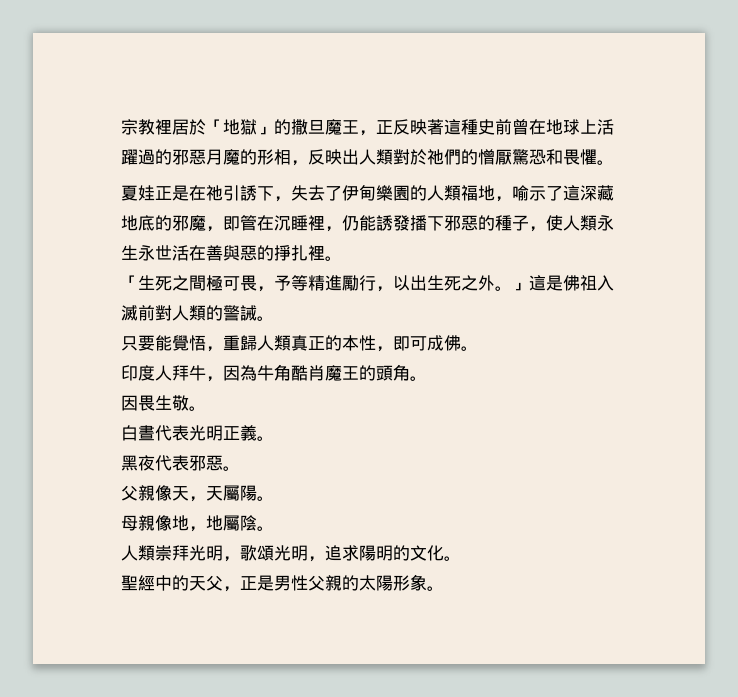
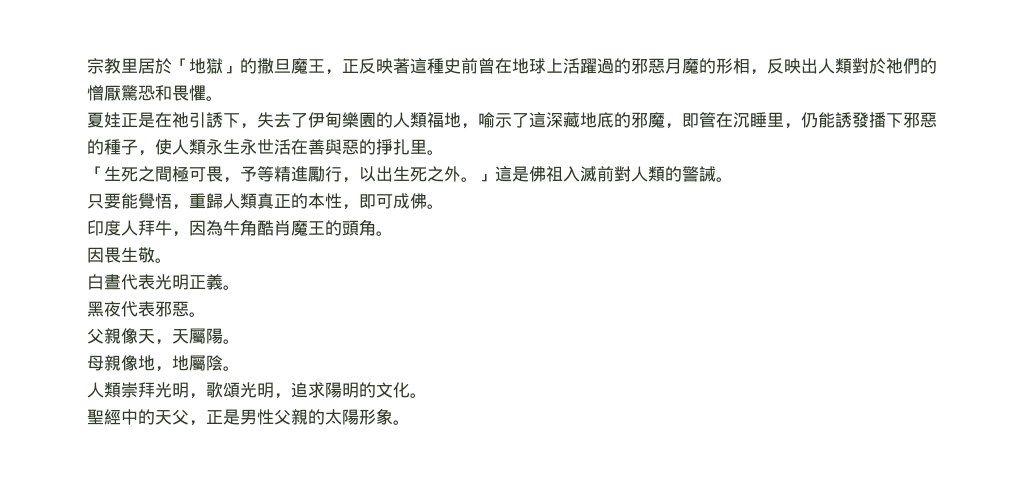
- 宗教裡居於「地獄」的撒旦魔王，正反映著這種史前曾在地球上活躍過的邪惡月魔的形相，反映出人類對於祂們的憎厭驚恐和畏懼。
+ 宗教里居於「地獄」的撒旦魔王，正反映著這種史前曾在地球上活躍過的邪惡月魔的形相，反映出人類對於祂們的憎厭驚恐和畏懼。
- 夏娃正是在祂引誘下，失去了伊甸樂園的人類福地，喻示了這深藏地底的邪魔，即管在沉睡裡，仍能誘發播下邪惡的種子，使人類永生永世活在善與惡的掙扎裡。
+ 夏娃正是在祂引誘下，失去了伊甸樂園的人類福地，喻示了這深藏地底的邪魔，即管在沉睡里，仍能誘發播下邪惡的種子，使人類永生永世活在善與惡的掙扎里。

